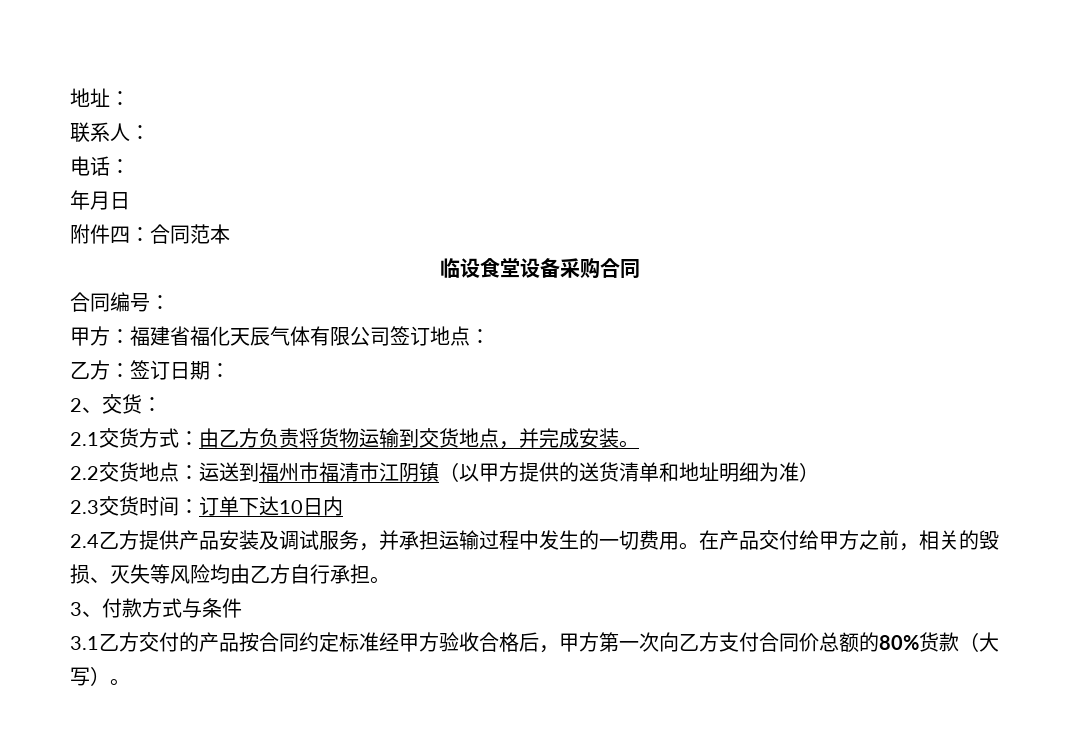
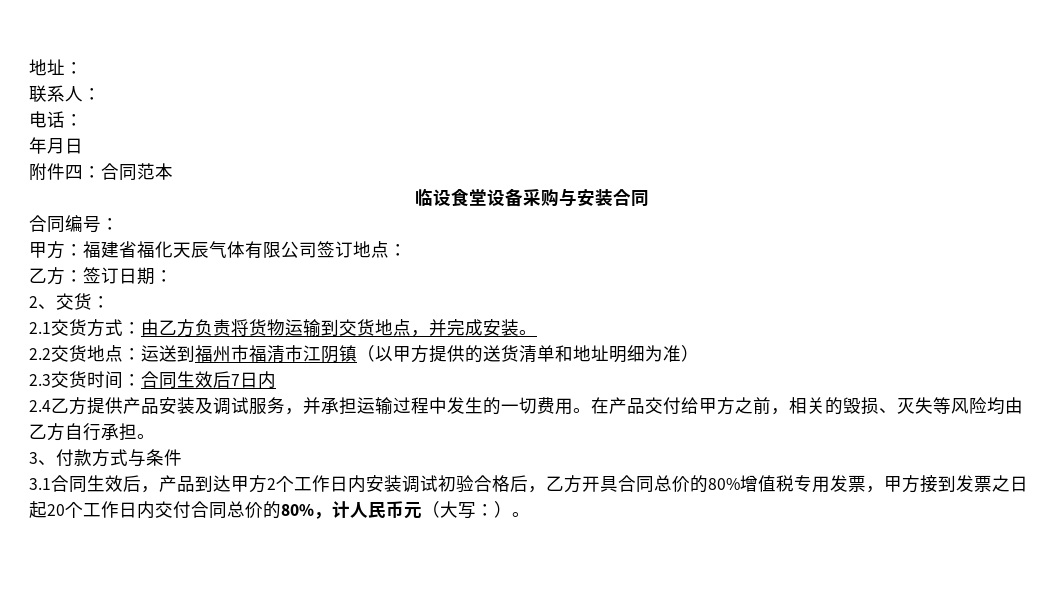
- 临设食堂设备采购合同
+ 临设食堂设备采购与安装合同
- 2.3交货时间：订单下达10日内
+ 2.3交货时间：合同生效后7日内
- 3.1乙方交付的产品按合同约定标准经甲方验收合格后，甲方第一次向乙方支付合同价总额的80%货款（大写）。
+ 3.1合同生效后，产品到达甲方2个工作日内安装调试初验合格后，乙方开具合同总价的80%增值税专用发票，甲方接到发票之日起20个工作日内交付合同总价的80%，计人民币元（大写：）。

